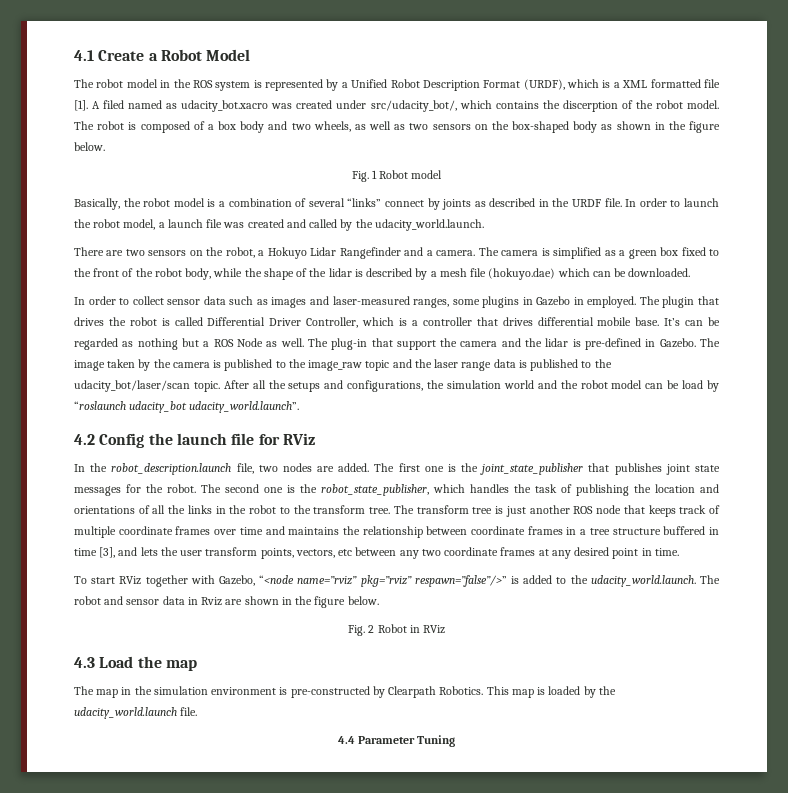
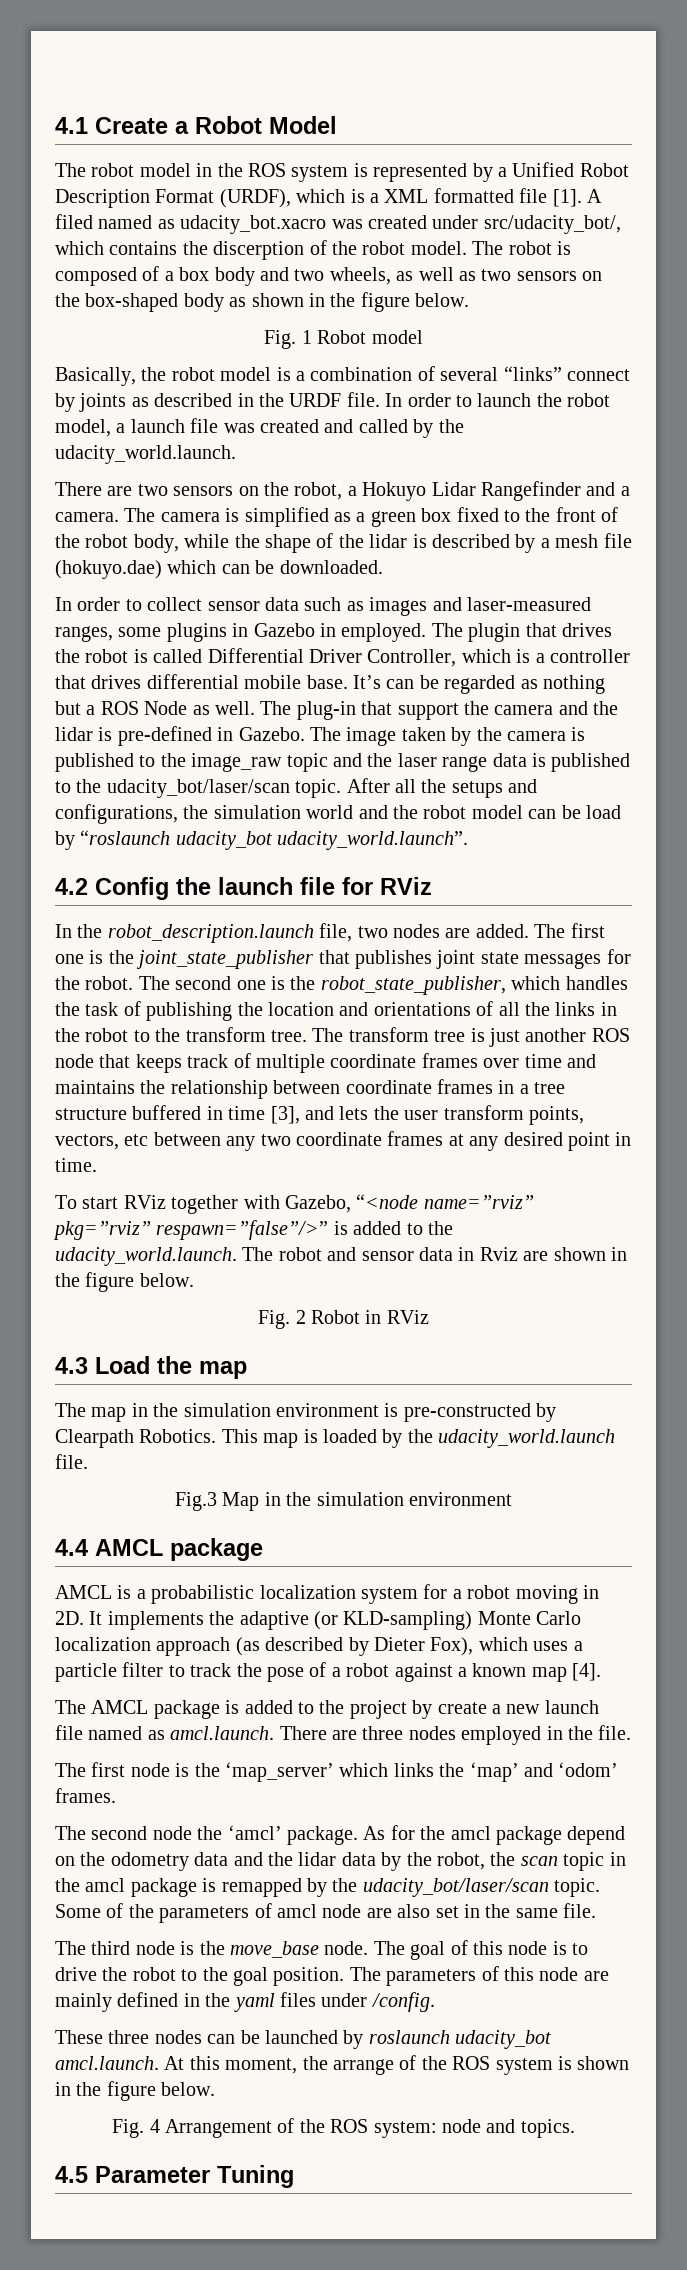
- 4.4 Parameter Tuning
+ Fig.3 Map in the simulation environment
+ 4.4 AMCL package
+ AMCL is a probabilistic localization system for a robot moving in 2D. It implements the adaptive (or KLD-sampling) Monte Carlo localization approach (as described by Dieter Fox), which uses a particle filter to track the pose of a robot against a known map [4].
+ The AMCL package is added to the project by create a new launch file named as amcl.launch. There are three nodes employed in the file.
+ The first node is the ‘map_server’ which links the ‘map’ and ‘odom’ frames.
+ The second node the ‘amcl’ package. As for the amcl package depend on the odometry data and the lidar data by the robot, the scan topic in the amcl package is remapped by the udacity_bot/laser/scan topic. Some of the parameters of amcl node are also set in the same file.
+ The third node is the move_base node. The goal of this node is to drive the robot to the goal position. The parameters of this node are mainly defined in the yaml files under /config.
+ These three nodes can be launched by roslaunch udacity_bot amcl.launch. At this moment, the arrange of the ROS system is shown in the figure below.
+ Fig. 4 Arrangement of the ROS system: node and topics.
+ 4.5 Parameter Tuning

